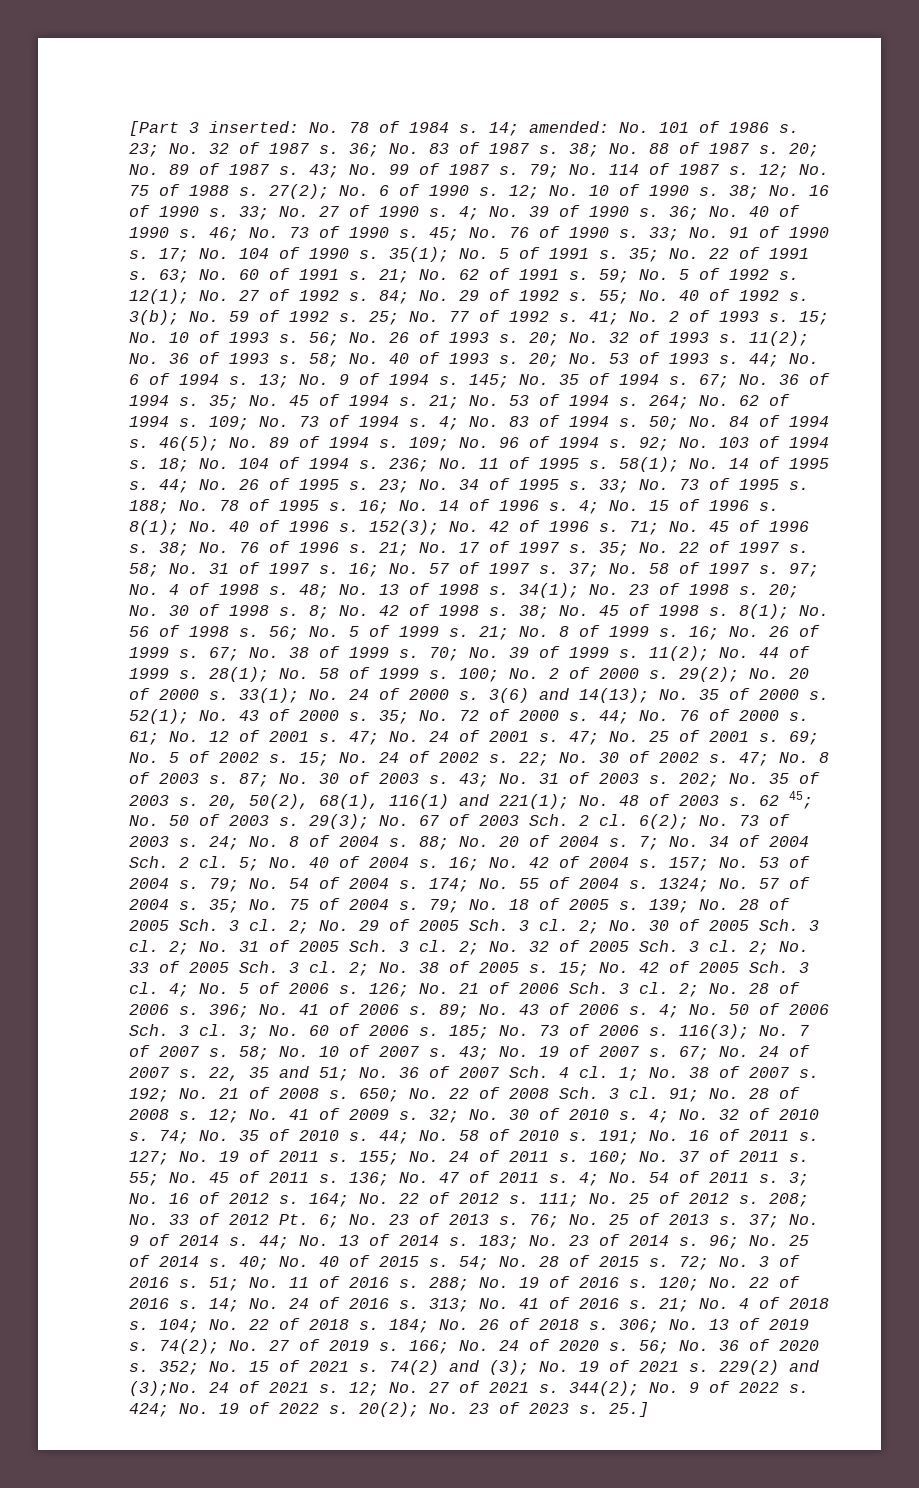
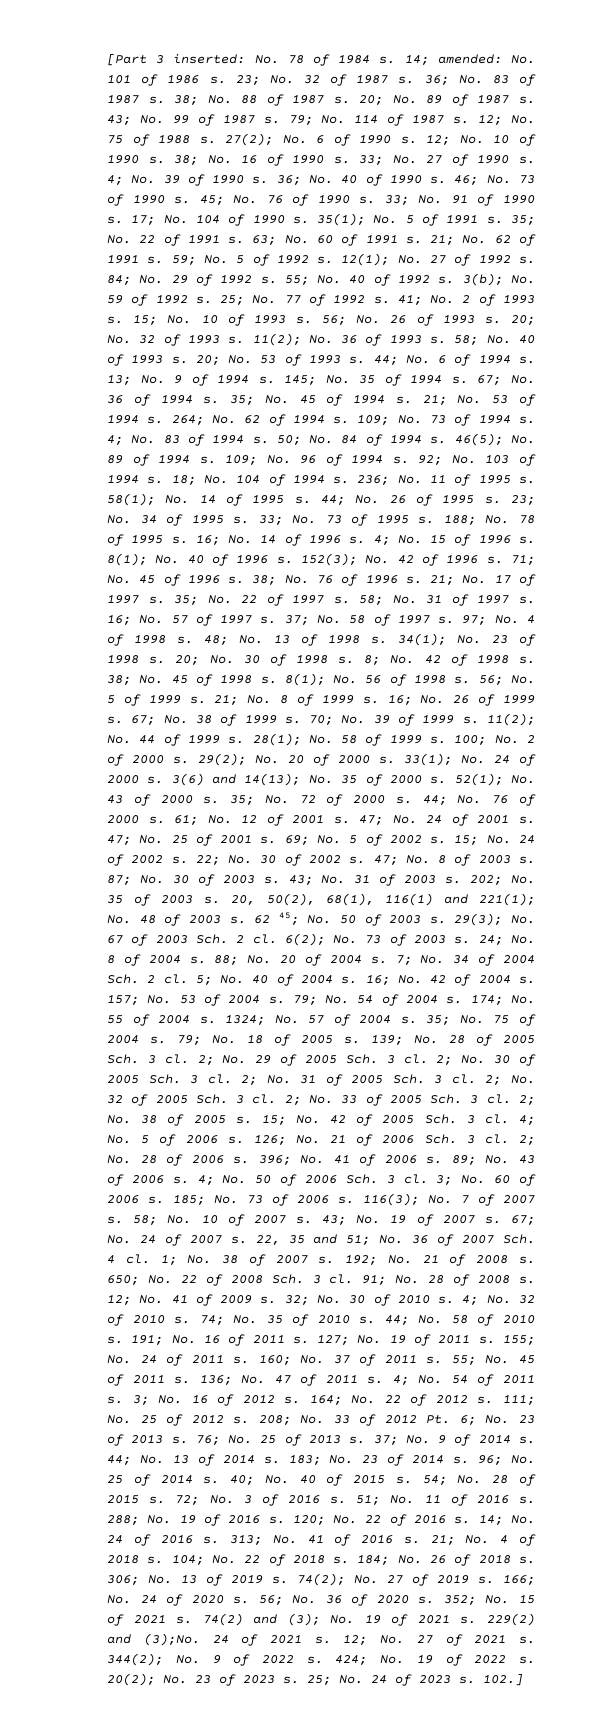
- 25.]
+ 25; No. 24 of 2023 s. 102.]

